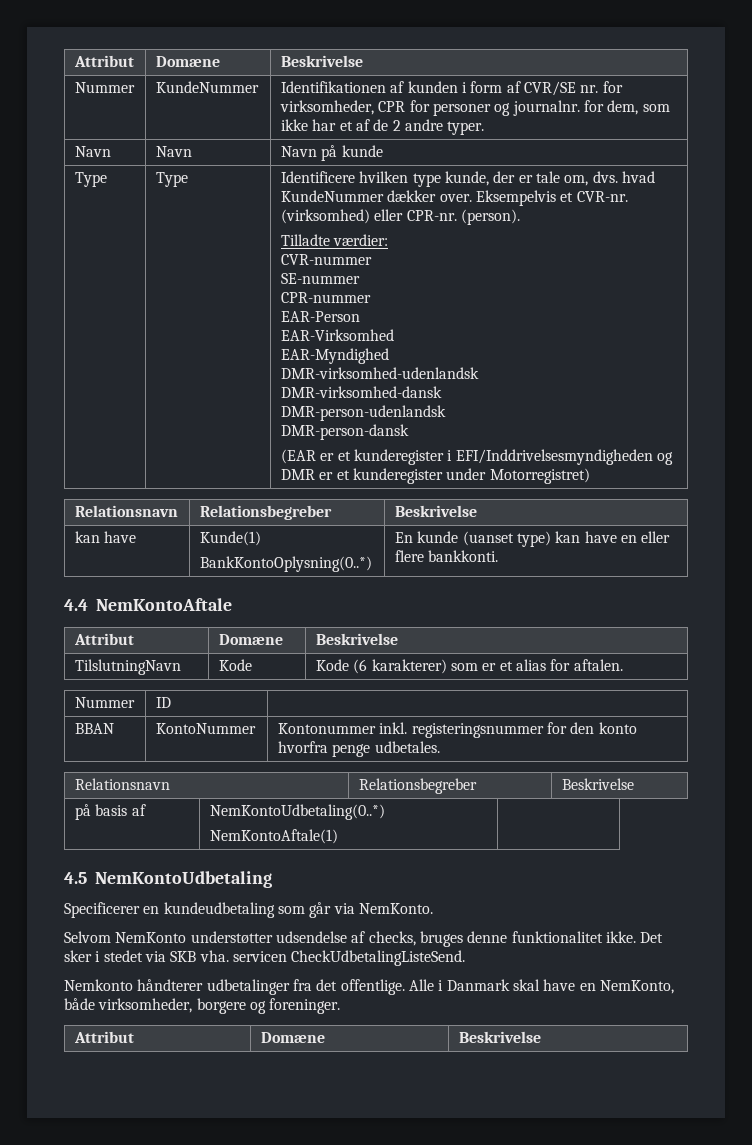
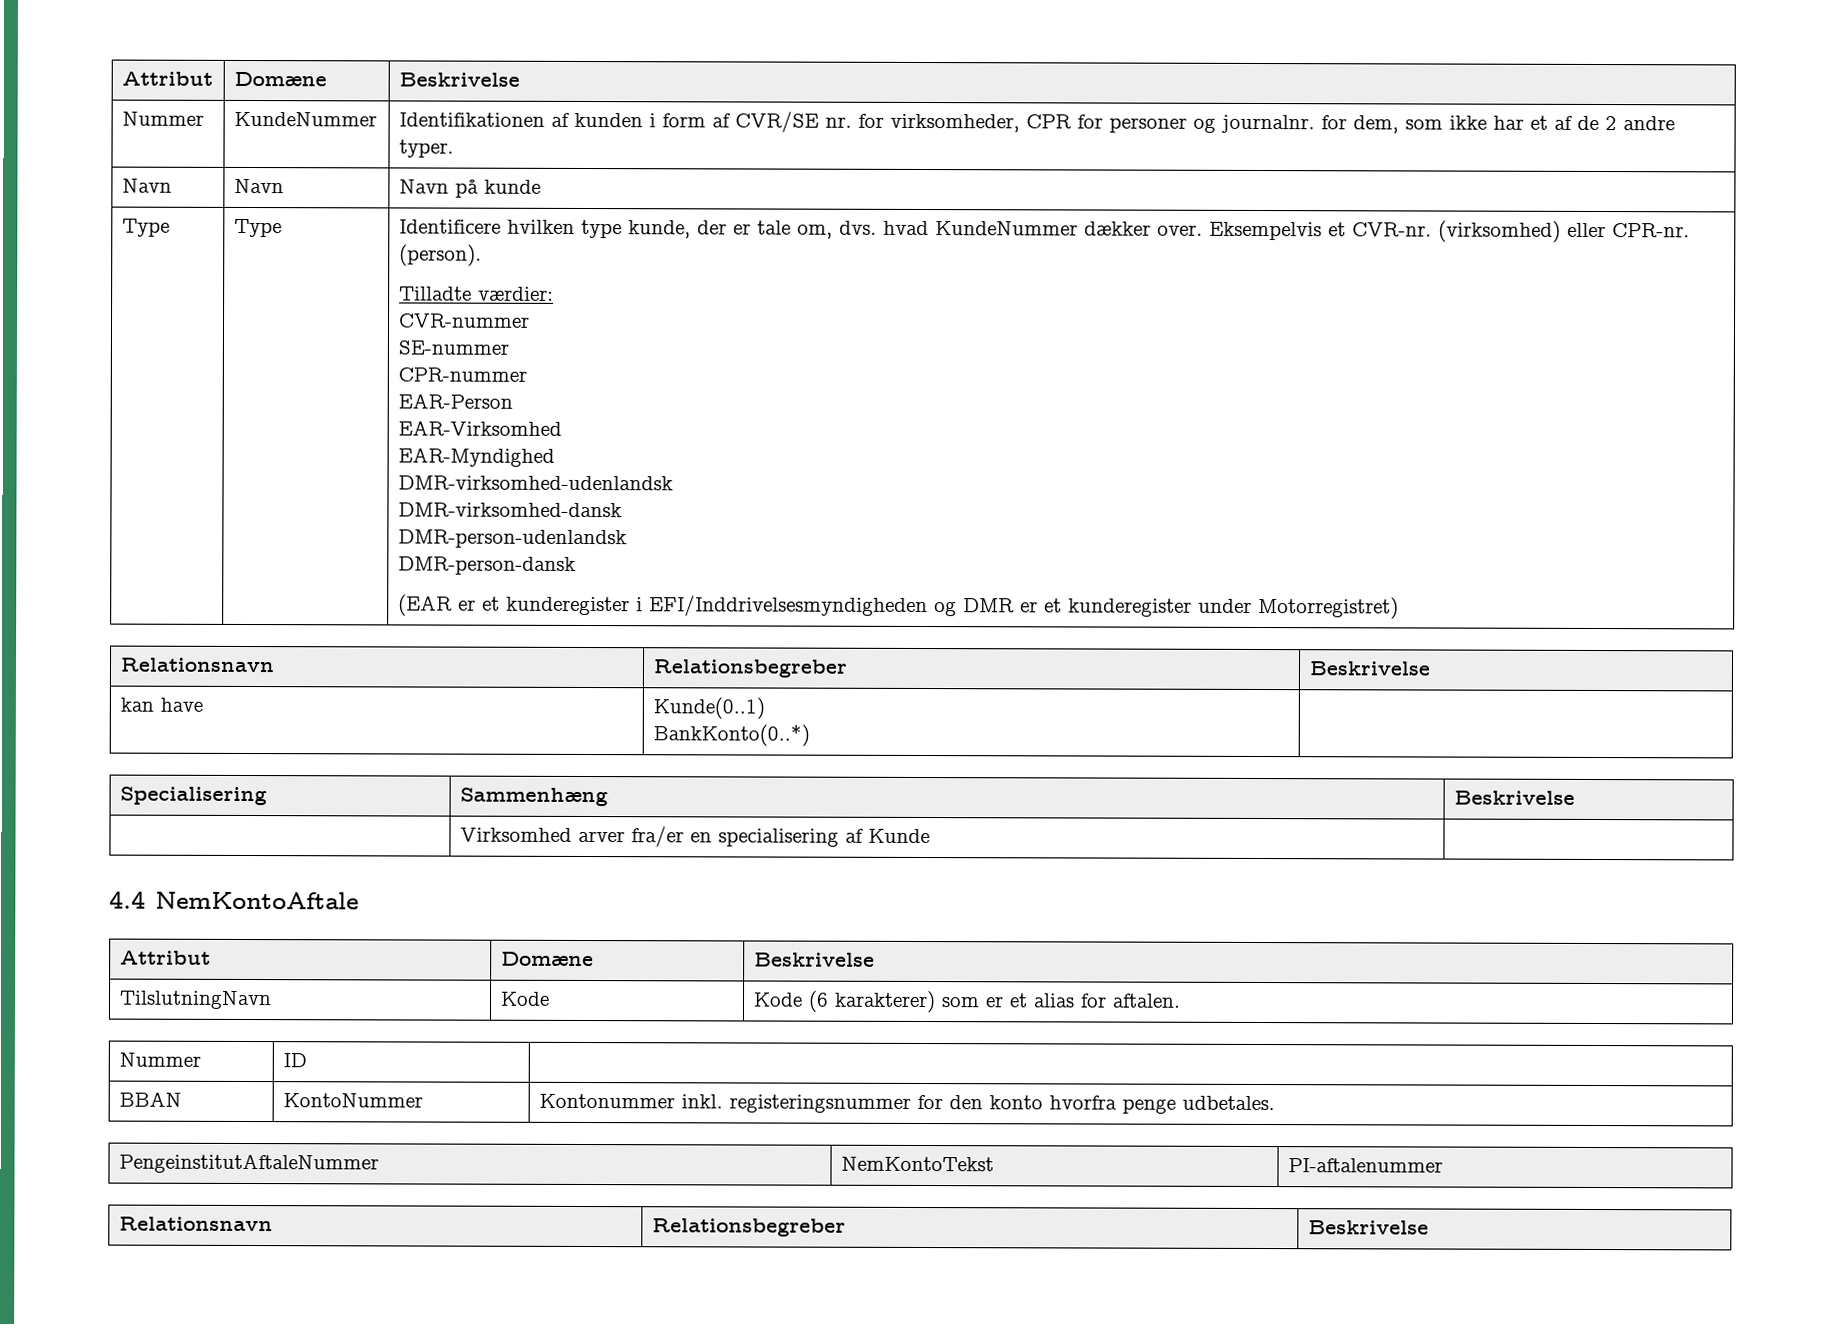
- kan have | Kunde(1)
- BankKontoOplysning(0..*) | En kunde (uanset type) kan have en eller flere bankkonti.
+ kan have | Kunde(0..1)
+ BankKonto(0..*) |
+ Specialisering | Sammenhæng | Beskrivelse
+ | Virksomhed arver fra/er en specialisering af Kunde |
  BBAN | KontoNummer | Kontonummer inkl. registeringsnummer for den konto hvorfra penge udbetales.
+ PengeinstitutAftaleNummer | NemKontoTekst | PI-aftalenummer
  Relationsnavn | Relationsbegreber | Beskrivelse
- på basis af | NemKontoUdbetaling(0..*)
- NemKontoAftale(1) |
- 4.5 NemKontoUdbetaling
- Specificerer en kundeudbetaling som går via NemKonto.
- Selvom NemKonto understøtter udsendelse af checks, bruges denne funktionalitet ikke. Det sker i stedet via SKB vha. servicen CheckUdbetalingListeSend.
- Nemkonto håndterer udbetalinger fra det offentlige. Alle i Danmark skal have en NemKonto, både virksomheder, borgere og foreninger.
- Attribut | Domæne | Beskrivelse

